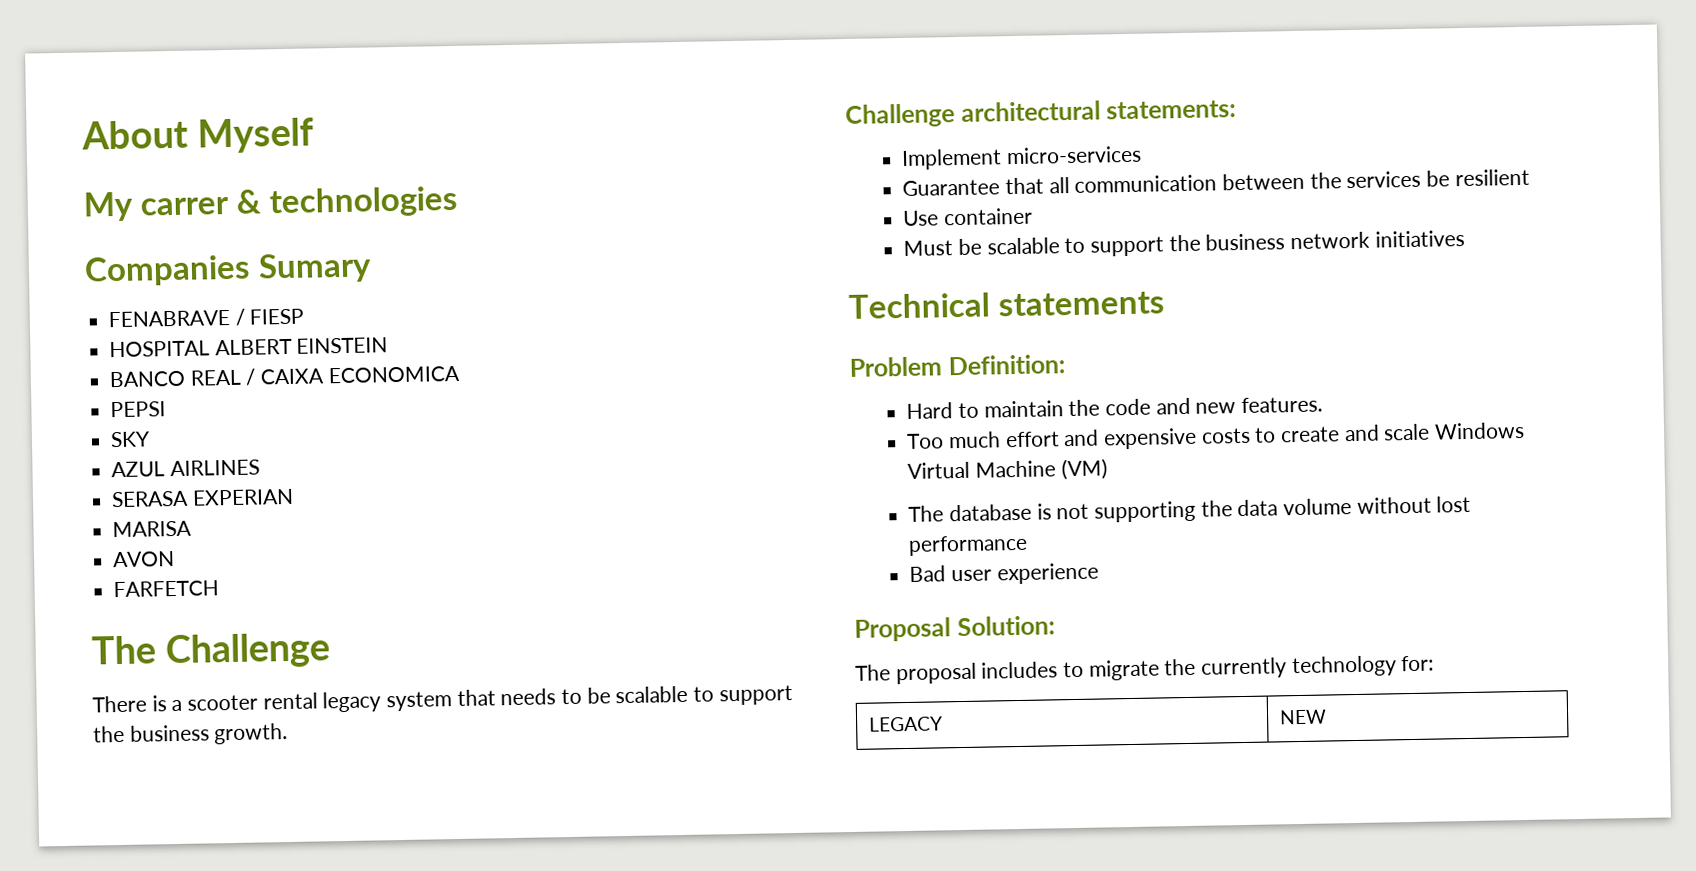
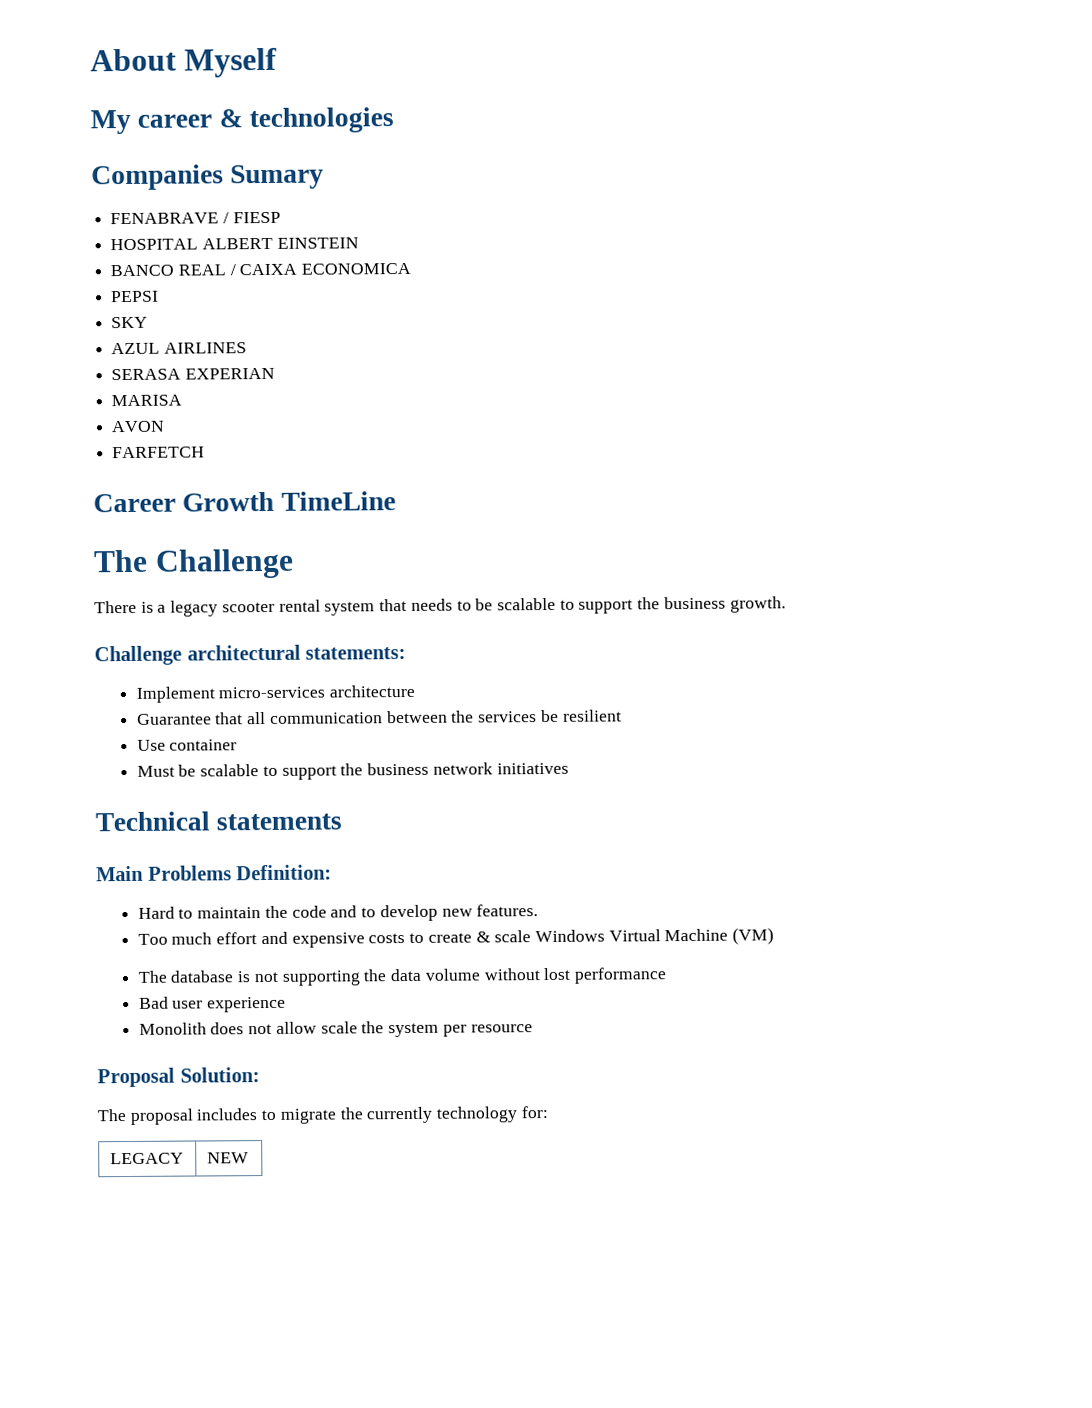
- My carrer & technologies
+ My career & technologies
+ Career Growth TimeLine
- There is a scooter rental legacy system that needs to be scalable to support the business growth.
+ There is a legacy scooter rental system that needs to be scalable to support the business growth.
- Implement micro-services
+ Implement micro-services architecture
- Problem Definition:
+ Main Problems Definition:
- Hard to maintain the code and new features.
+ Hard to maintain the code and to develop new features.
- Too much effort and expensive costs to create and scale Windows Virtual Machine (VM)
+ Too much effort and expensive costs to create & scale Windows Virtual Machine (VM)
+ Monolith does not allow scale the system per resource

